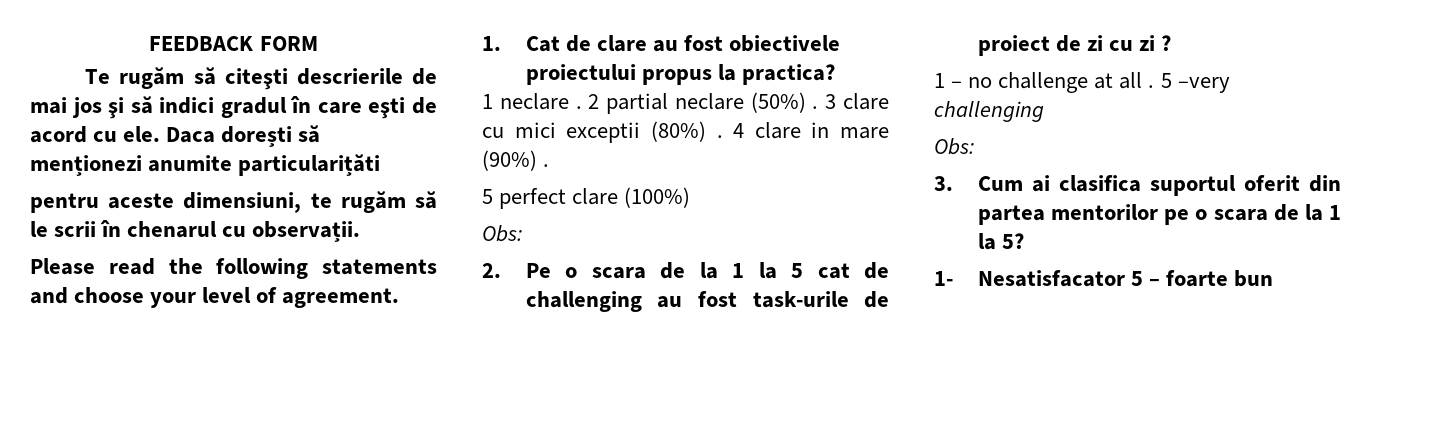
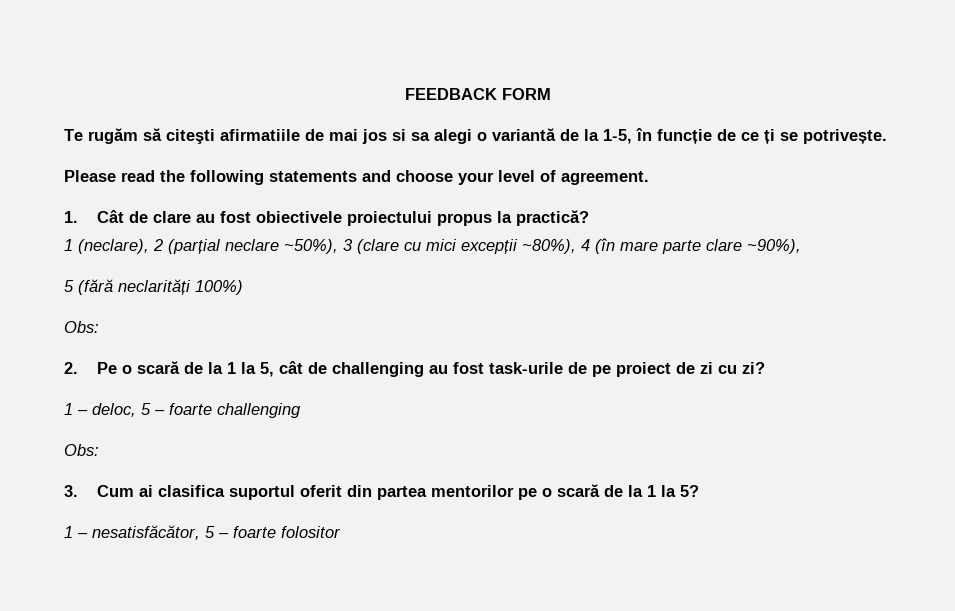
- Te rugăm să citeşti descrierile de mai jos şi să indici gradul în care eşti de acord cu ele. Daca dorești să menționezi anumite particularițăti
- pentru aceste dimensiuni, te rugăm să le scrii în chenarul cu observații.
+ Te rugăm să citeşti afirmatiile de mai jos si sa alegi o variantă de la 1-5, în funcție de ce ți se potrivește.
- 1. Cat de clare au fost obiectivele proiectului propus la practica?
- 1 neclare . 2 partial neclare (50%) . 3 clare cu mici exceptii (80%) . 4 clare in mare (90%) .
- 5 perfect clare (100%)
+ 1. Cât de clare au fost obiectivele proiectului propus la practică?
+ 1 (neclare), 2 (parțial neclare ~50%), 3 (clare cu mici excepții ~80%), 4 (în mare parte clare ~90%),
+ 5 (fără neclarități 100%)
- 2. Pe o scara de la 1 la 5 cat de challenging au fost task-urile de proiect de zi cu zi ?
- 1 – no challenge at all . 5 –very challenging
+ 2. Pe o scară de la 1 la 5, cât de challenging au fost task-urile de pe proiect de zi cu zi?
+ 1 – deloc, 5 – foarte challenging
- 3. Cum ai clasifica suportul oferit din partea mentorilor pe o scara de la 1 la 5?
+ 3. Cum ai clasifica suportul oferit din partea mentorilor pe o scară de la 1 la 5?
- 1- Nesatisfacator 5 – foarte bun
+ 1 – nesatisfăcător, 5 – foarte folositor

